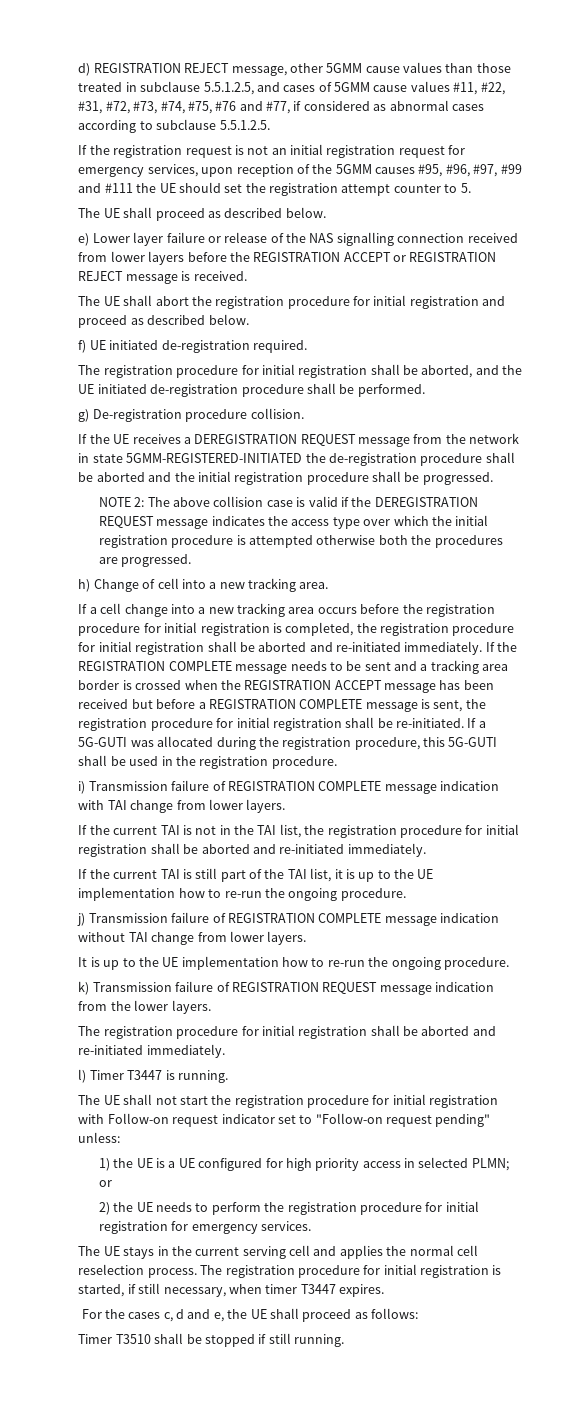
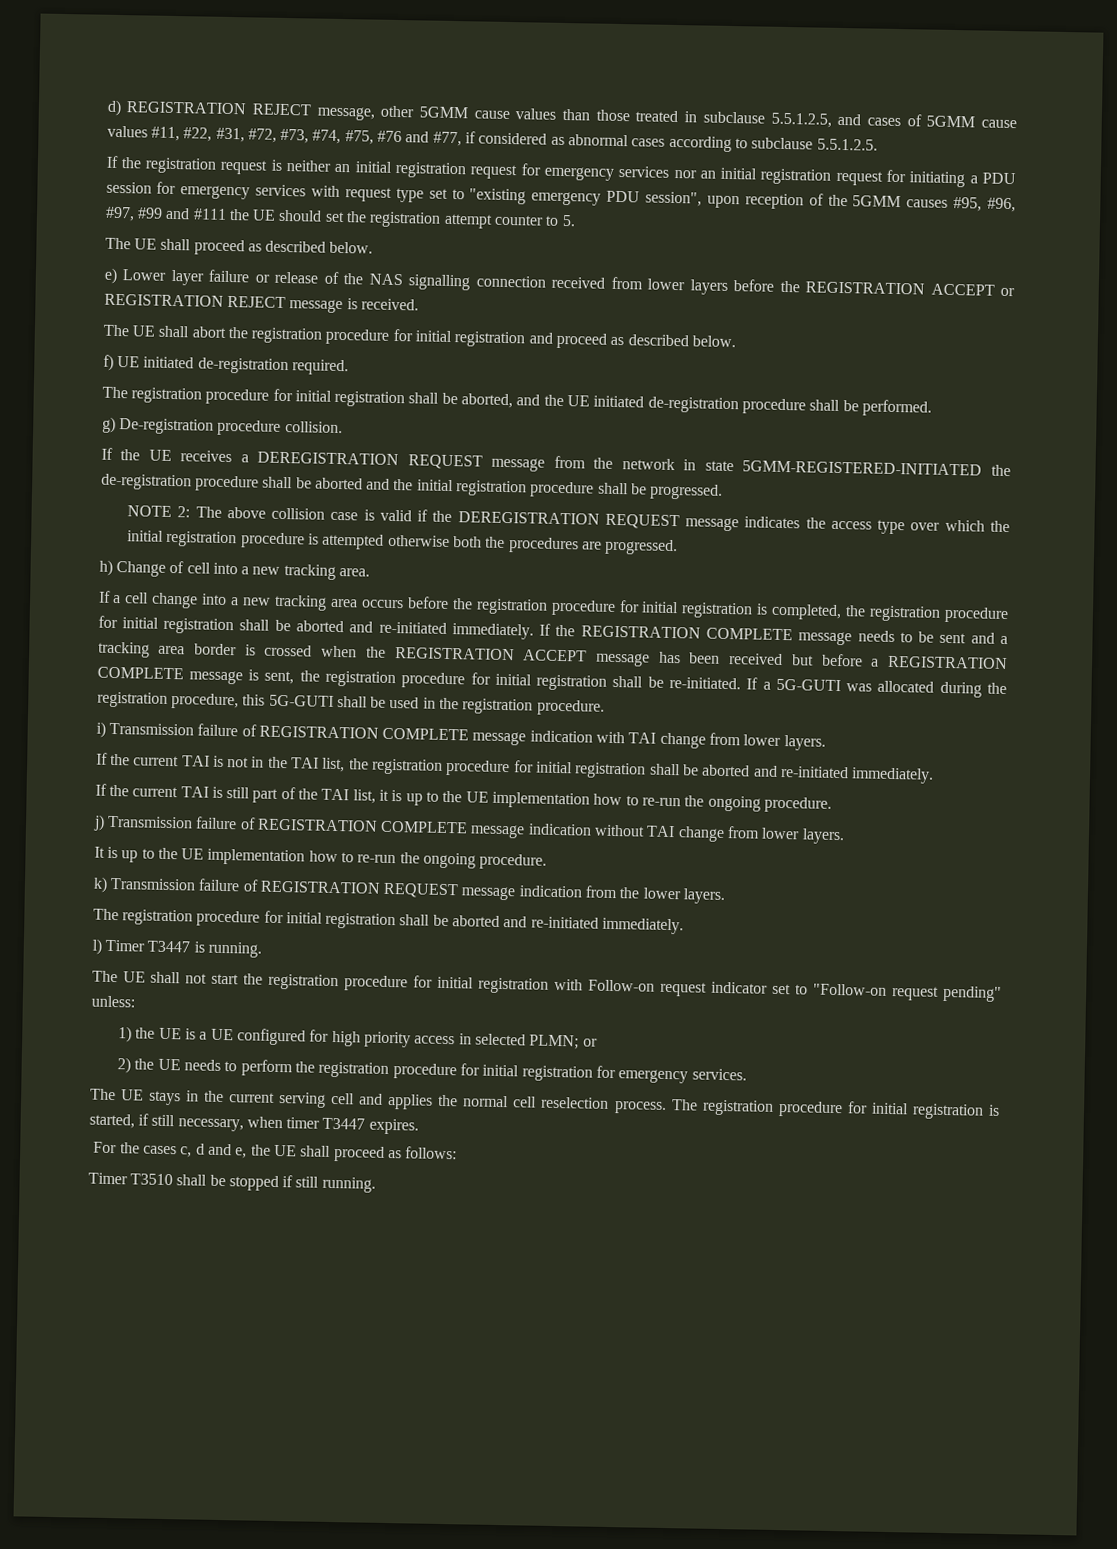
- If the registration request is not an initial registration request for emergency services, upon reception of the 5GMM causes #95, #96, #97, #99 and #111 the UE should set the registration attempt counter to 5.
+ If the registration request is neither an initial registration request for emergency services nor an initial registration request for initiating a PDU session for emergency services with request type set to "existing emergency PDU session", upon reception of the 5GMM causes #95, #96, #97, #99 and #111 the UE should set the registration attempt counter to 5.

